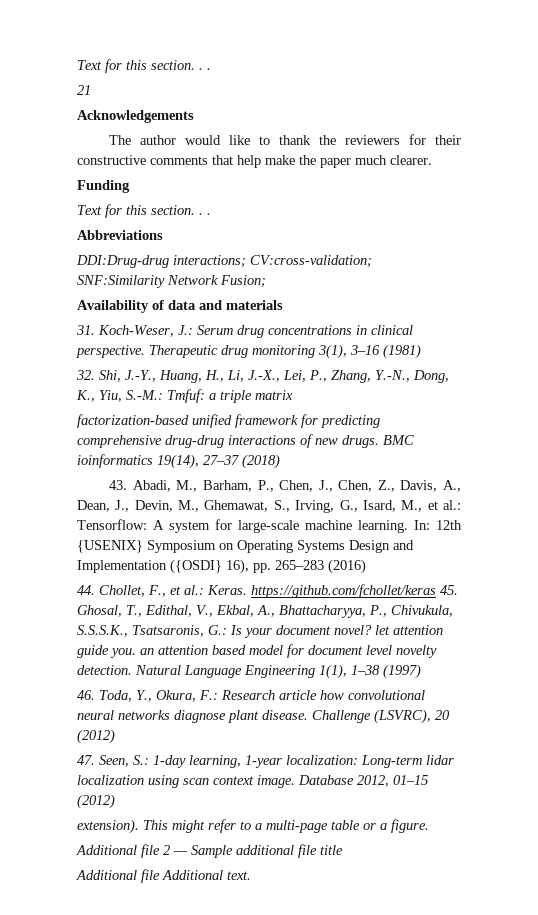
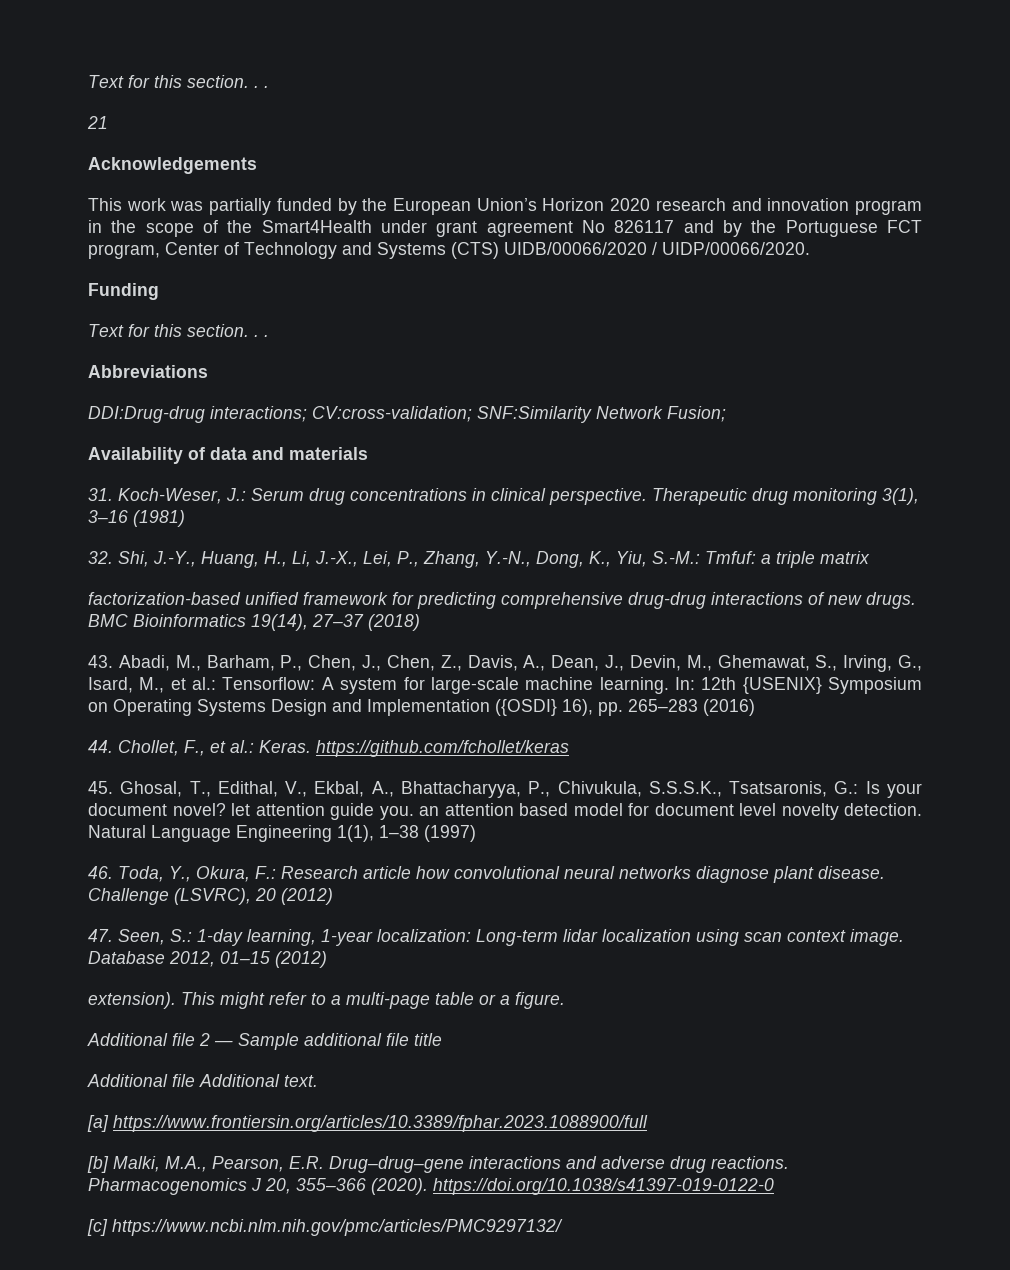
- The author would like to thank the reviewers for their constructive comments that help make the paper much clearer.
+ This work was partially funded by the European Union’s Horizon 2020 research and innovation program in the scope of the Smart4Health under grant agreement No 826117 and by the Portuguese FCT program, Center of Technology and Systems (CTS) UIDB/00066/2020 / UIDP/00066/2020.
- BMC ioinformatics 19(14), 27–37 (2018)
+ BMC Bioinformatics 19(14), 27–37 (2018)
- 44. Chollet, F., et al.: Keras. https://github.com/fchollet/keras 45. Ghosal, T., Edithal, V., Ekbal, A., Bhattacharyya, P., Chivukula, S.S.S.K., Tsatsaronis, G.: Is your document novel? let attention guide you. an attention based model for document level novelty detection.
+ 44. Chollet, F., et al.: Keras. https://github.com/fchollet/keras
+ 45. Ghosal, T., Edithal, V., Ekbal, A., Bhattacharyya, P., Chivukula, S.S.S.K., Tsatsaronis, G.: Is your document novel? let attention guide you. an attention based model for document level novelty detection.
+ [a] https://www.frontiersin.org/articles/10.3389/fphar.2023.1088900/full
+ [b] Malki, M.A., Pearson, E.R. Drug–drug–gene interactions and adverse drug reactions. Pharmacogenomics J 20, 355–366 (2020). https://doi.org/10.1038/s41397-019-0122-0
+ [c] https://www.ncbi.nlm.nih.gov/pmc/articles/PMC9297132/

